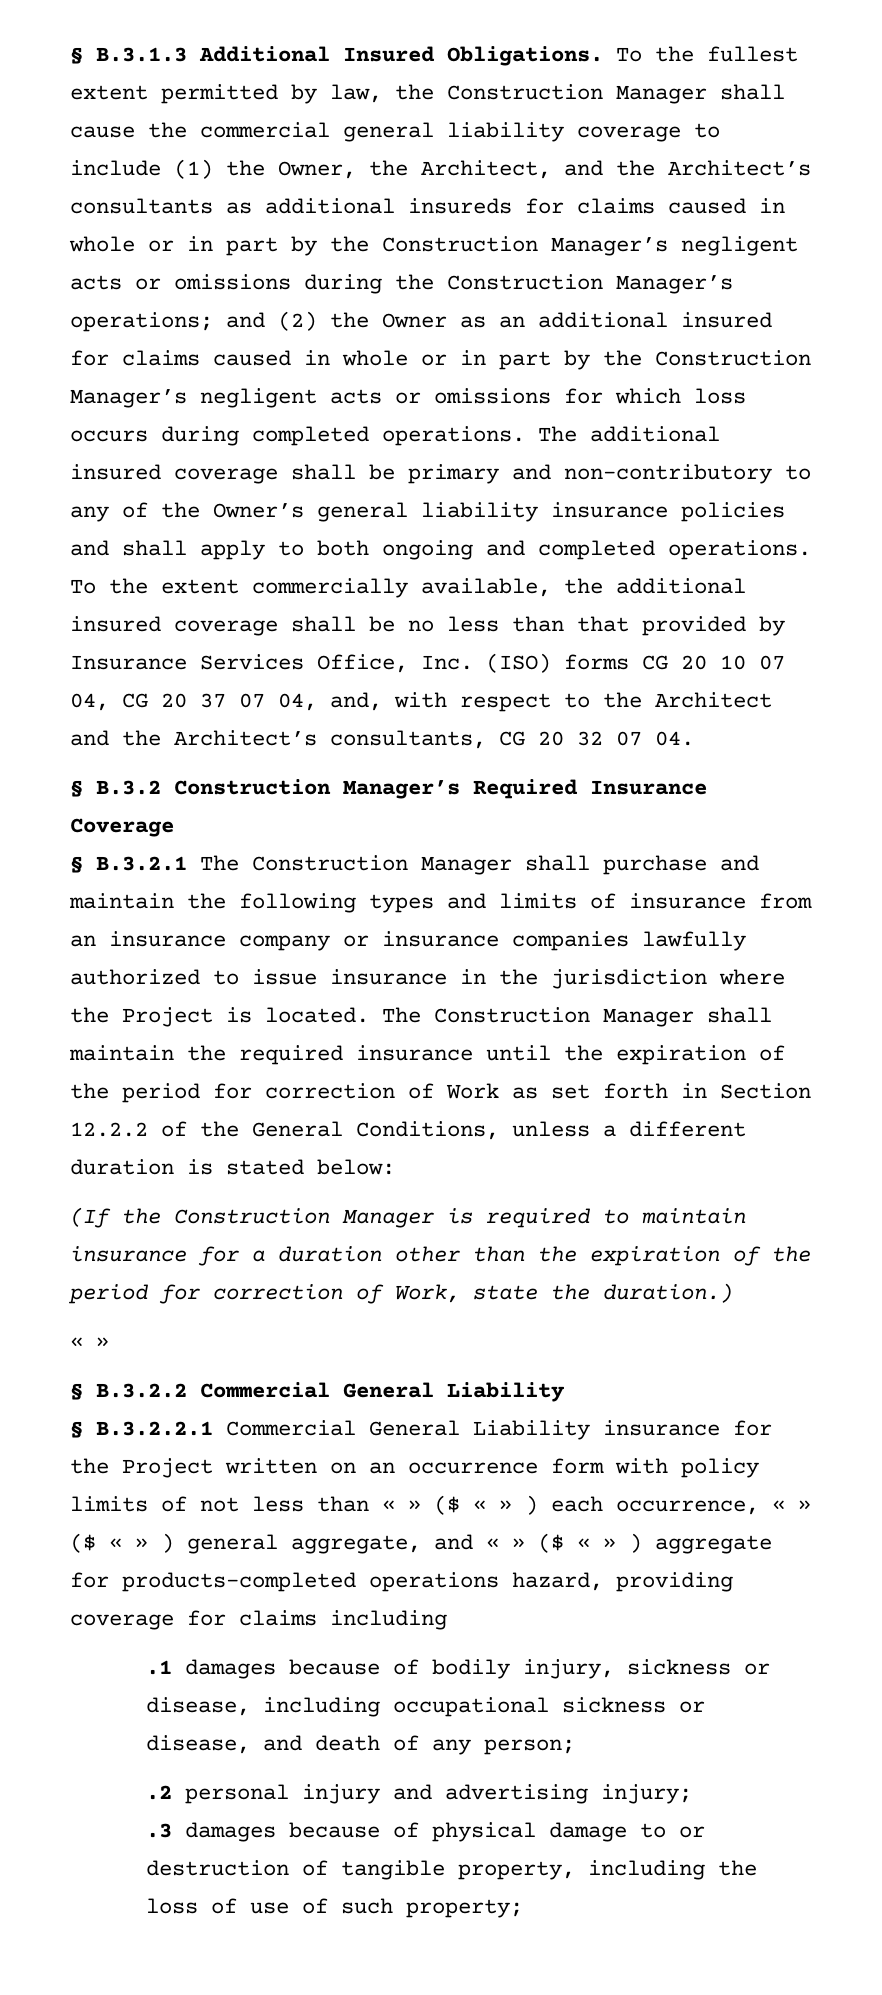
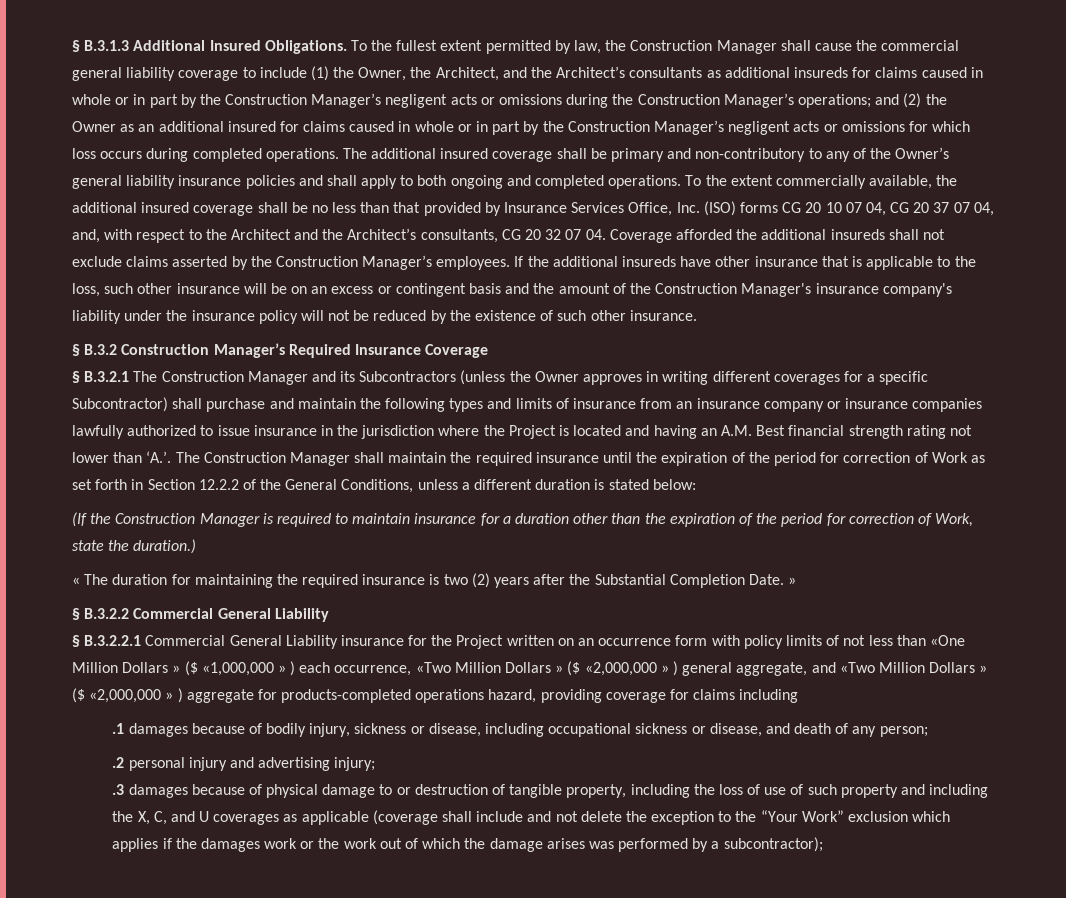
- To the extent commercially available, the additional insured coverage shall be no less than that provided by Insurance Services Office, Inc. (ISO) forms CG 20 10 07 04, CG 20 37 07 04, and, with respect to the Architect and the Architect’s consultants, CG 20 32 07 04.
+ To the extent commercially available, the additional insured coverage shall be no less than that provided by Insurance Services Office, Inc. (ISO) forms CG 20 10 07 04, CG 20 37 07 04, and, with respect to the Architect and the Architect’s consultants, CG 20 32 07 04. Coverage afforded the additional insureds shall not exclude claims asserted by the Construction Manager’s employees. If the additional insureds have other insurance that is applicable to the loss, such other insurance will be on an excess or contingent basis and the amount of the Construction Manager's insurance company's liability under the insurance policy will not be reduced by the existence of such other insurance.
- § B.3.2.1 The Construction Manager shall purchase and maintain the following types and limits of insurance from an insurance company or insurance companies lawfully authorized to issue insurance in the jurisdiction where the Project is located. The Construction Manager shall maintain the required insurance until the expiration of the period for correction of Work as set forth in Section 12.2.2 of the General Conditions, unless a different duration is stated below:
+ § B.3.2.1 The Construction Manager and its Subcontractors (unless the Owner approves in writing different coverages for a specific Subcontractor) shall purchase and maintain the following types and limits of insurance from an insurance company or insurance companies lawfully authorized to issue insurance in the jurisdiction where the Project is located and having an A.M. Best financial strength rating not lower than ‘A.’. The Construction Manager shall maintain the required insurance until the expiration of the period for correction of Work as set forth in Section 12.2.2 of the General Conditions, unless a different duration is stated below:
  (If the Construction Manager is required to maintain insurance for a duration other than the expiration of the period for correction of Work, state the duration.)
- « »
+ « The duration for maintaining the required insurance is two (2) years after the Substantial Completion Date. »
- § B.3.2.2.1 Commercial General Liability insurance for the Project written on an occurrence form with policy limits of not less than « » ($ « » ) each occurrence, « » ($ « » ) general aggregate, and « » ($ « » ) aggregate for products-completed operations hazard, providing coverage for claims including
+ § B.3.2.2.1 Commercial General Liability insurance for the Project written on an occurrence form with policy limits of not less than «One Million Dollars » ($ «1,000,000 » ) each occurrence, «Two Million Dollars » ($ «2,000,000 » ) general aggregate, and «Two Million Dollars » ($ «2,000,000 » ) aggregate for products-completed operations hazard, providing coverage for claims including
- .3 damages because of physical damage to or destruction of tangible property, including the loss of use of such property;
+ .3 damages because of physical damage to or destruction of tangible property, including the loss of use of such property and including the X, C, and U coverages as applicable (coverage shall include and not delete the exception to the “Your Work” exclusion which applies if the damages work or the work out of which the damage arises was performed by a subcontractor);

